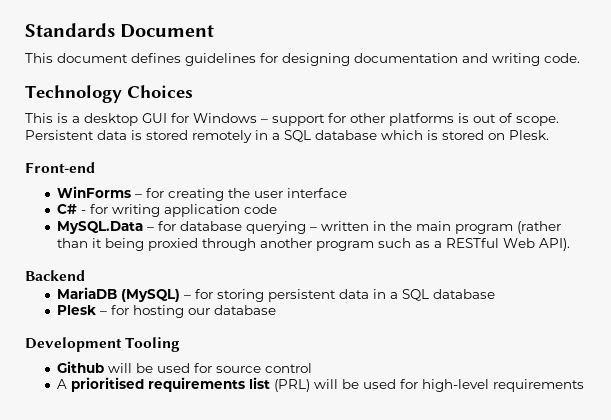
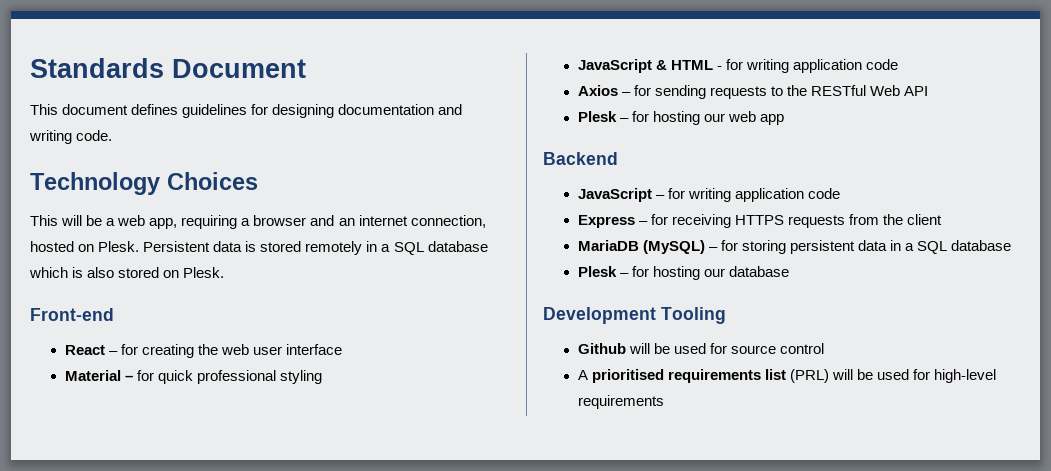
- This is a desktop GUI for Windows – support for other platforms is out of scope.
+ This will be a web app, requiring a browser and an internet connection, hosted on Plesk.
- Persistent data is stored remotely in a SQL database which is stored on Plesk.
+ Persistent data is stored remotely in a SQL database which is also stored on Plesk.
- WinForms – for creating the user interface
+ React – for creating the web user interface
- C# - for writing application code
- MySQL.Data – for database querying – written in the main program (rather than it being proxied through another program such as a RESTful Web API).
+ Material – for quick professional styling
+ JavaScript & HTML - for writing application code
+ Axios – for sending requests to the RESTful Web API
+ Plesk – for hosting our web app
  Backend
+ JavaScript – for writing application code
+ Express – for receiving HTTPS requests from the client

